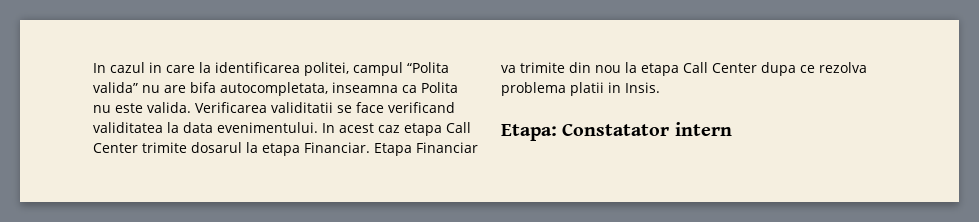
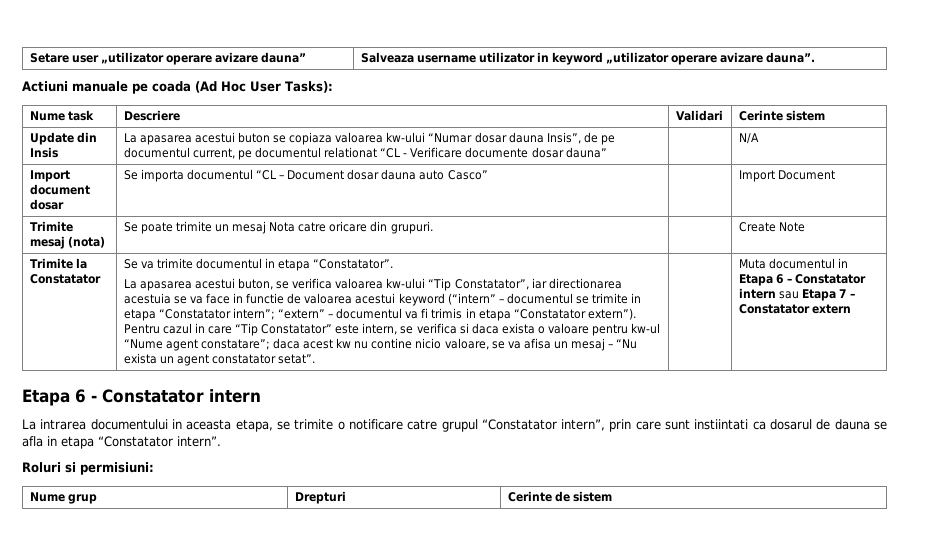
- In cazul in care la identificarea politei, campul “Polita valida” nu are bifa autocompletata, inseamna ca Polita nu este valida. Verificarea validitatii se face verificand validitatea la data evenimentului. In acest caz etapa Call Center trimite dosarul la etapa Financiar. Etapa Financiar va trimite din nou la etapa Call Center dupa ce rezolva problema platii in Insis.
- Etapa: Constatator intern
+ Setare user „utilizator operare avizare dauna” | Salveaza username utilizator in keyword „utilizator operare avizare dauna”.
+ Actiuni manuale pe coada (Ad Hoc User Tasks):
+ Nume task | Descriere | Validari | Cerinte sistem
+ Update din Insis | La apasarea acestui buton se copiaza valoarea kw-ului “Numar dosar dauna Insis”, de pe documentul current, pe documentul relationat “CL - Verificare documente dosar dauna” | | N/A
+ Import document dosar | Se importa documentul “CL – Document dosar dauna auto Casco” | | Import Document
+ Trimite mesaj (nota) | Se poate trimite un mesaj Nota catre oricare din grupuri. | | Create Note
+ Trimite la Constatator | Se va trimite documentul in etapa “Constatator”.
+ La apasarea acestui buton, se verifica valoarea kw-ului “Tip Constatator”, iar directionarea acestuia se va face in functie de valoarea acestui keyword (“intern” – documentul se trimite in etapa “Constatator intern”; “extern” – documentul va fi trimis in etapa “Constatator extern”). Pentru cazul in care “Tip Constatator” este intern, se verifica si daca exista o valoare pentru kw-ul “Nume agent constatare”; daca acest kw nu contine nicio valoare, se va afisa un mesaj – “Nu exista un agent constatator setat”. | | Muta documentul in Etapa 6 – Constatator intern sau Etapa 7 – Constatator extern
+ Etapa 6 - Constatator intern
+ La intrarea documentului in aceasta etapa, se trimite o notificare catre grupul “Constatator intern”, prin care sunt instiintati ca dosarul de dauna se afla in etapa “Constatator intern”.
+ Roluri si permisiuni:
+ Nume grup | Drepturi | Cerinte de sistem

